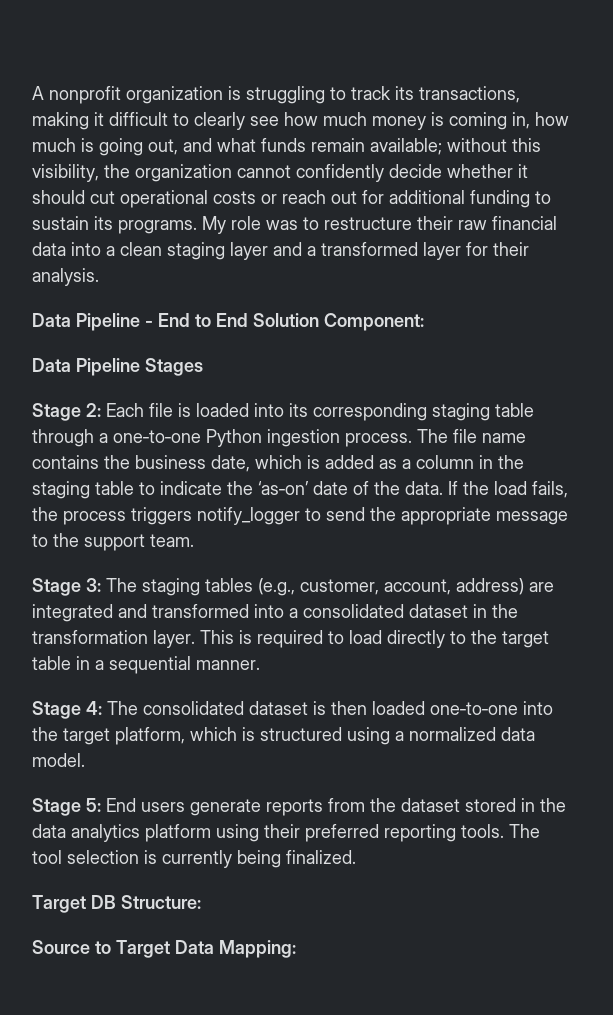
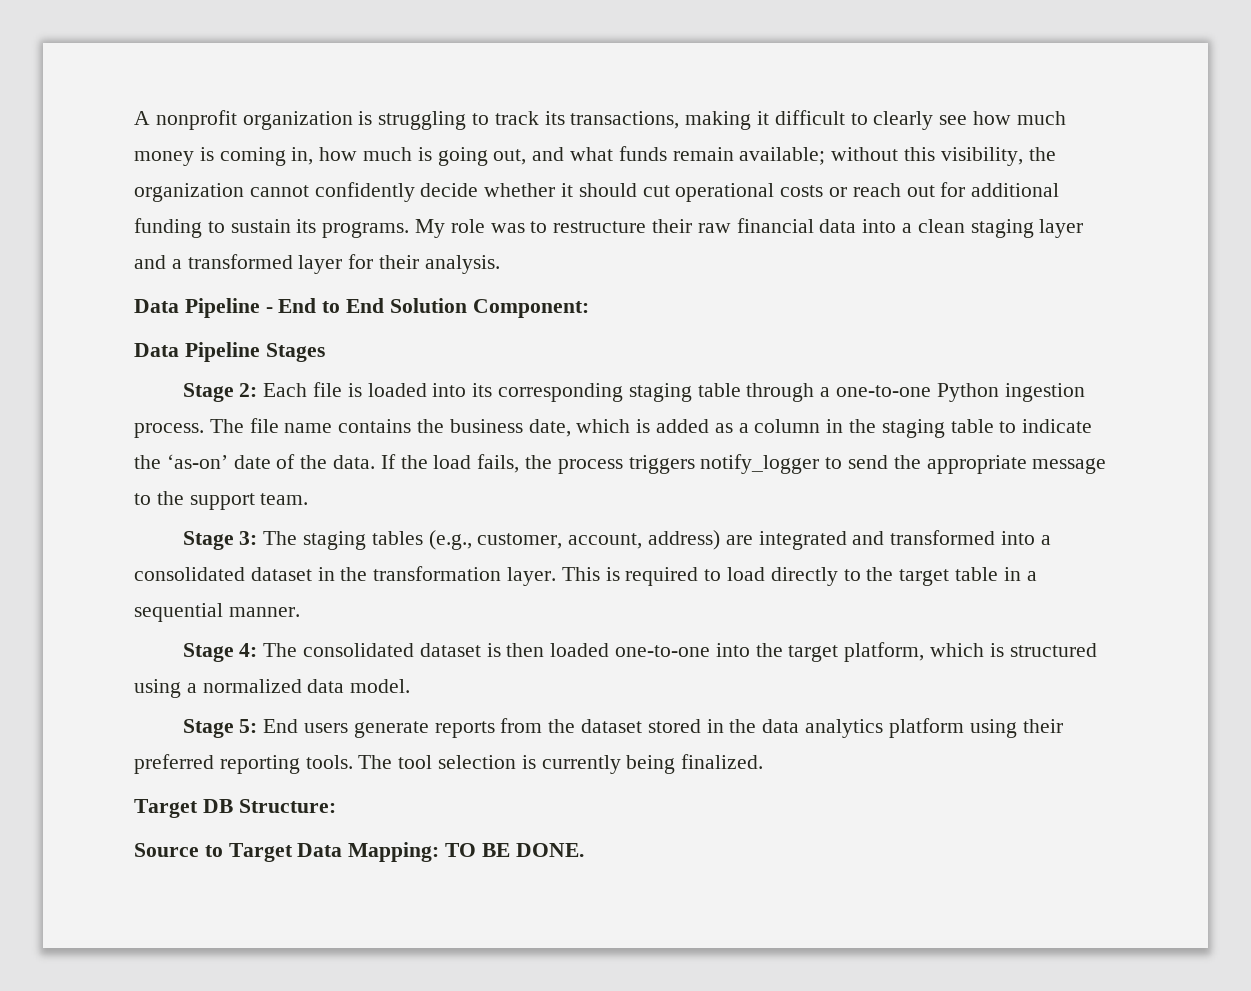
- Source to Target Data Mapping:
+ Source to Target Data Mapping: TO BE DONE.

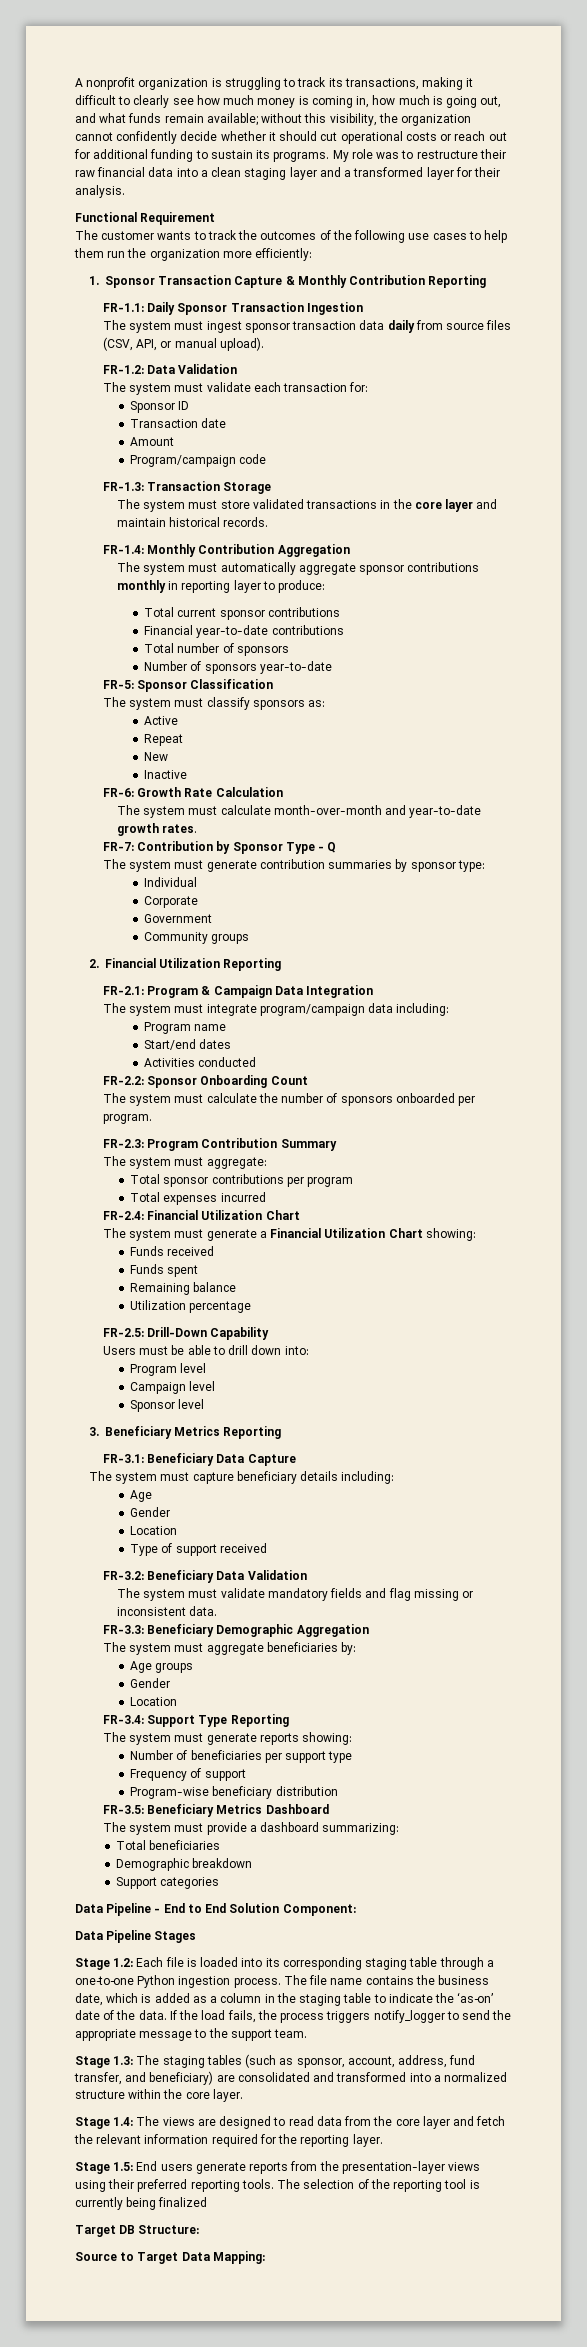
+ Functional Requirement
+ The customer wants to track the outcomes of the following use cases to help them run the organization more efficiently:
+ 1. Sponsor Transaction Capture & Monthly Contribution Reporting
+ FR-1.1: Daily Sponsor Transaction Ingestion
+ The system must ingest sponsor transaction data daily from source files (CSV, API, or manual upload).
+ FR-1.2: Data Validation
+ The system must validate each transaction for:
+ Sponsor ID
+ Transaction date
+ Amount
+ Program/campaign code
+ FR-1.3: Transaction Storage
+ The system must store validated transactions in the core layer and maintain historical records.
+ FR-1.4: Monthly Contribution Aggregation
+ The system must automatically aggregate sponsor contributions monthly in reporting layer to produce:
+ Total current sponsor contributions
+ Financial year-to-date contributions
+ Total number of sponsors
+ Number of sponsors year-to-date
+ FR-5: Sponsor Classification
+ The system must classify sponsors as:
+ Active
+ Repeat
+ New
+ Inactive
+ FR-6: Growth Rate Calculation
+ The system must calculate month-over-month and year-to-date growth rates.
+ FR-7: Contribution by Sponsor Type - Q
+ The system must generate contribution summaries by sponsor type:
+ Individual
+ Corporate
+ Government
+ Community groups
+ 2. Financial Utilization Reporting
+ FR-2.1: Program & Campaign Data Integration
+ The system must integrate program/campaign data including:
+ Program name
+ Start/end dates
+ Activities conducted
+ FR-2.2: Sponsor Onboarding Count
+ The system must calculate the number of sponsors onboarded per program.
+ FR-2.3: Program Contribution Summary
+ The system must aggregate:
+ Total sponsor contributions per program
+ Total expenses incurred
+ FR-2.4: Financial Utilization Chart
+ The system must generate a Financial Utilization Chart showing:
+ Funds received
+ Funds spent
+ Remaining balance
+ Utilization percentage
+ FR-2.5: Drill-Down Capability
+ Users must be able to drill down into:
+ Program level
+ Campaign level
+ Sponsor level
+ 3. Beneficiary Metrics Reporting
+ FR-3.1: Beneficiary Data Capture
+ The system must capture beneficiary details including:
+ Age
+ Gender
+ Location
+ Type of support received
+ FR-3.2: Beneficiary Data Validation
+ The system must validate mandatory fields and flag missing or inconsistent data.
+ FR-3.3: Beneficiary Demographic Aggregation
+ The system must aggregate beneficiaries by:
+ Age groups
+ Gender
+ Location
+ FR-3.4: Support Type Reporting
+ The system must generate reports showing:
+ Number of beneficiaries per support type
+ Frequency of support
+ Program-wise beneficiary distribution
+ FR-3.5: Beneficiary Metrics Dashboard
+ The system must provide a dashboard summarizing:
+ Total beneficiaries
+ Demographic breakdown
+ Support categories
- Stage 2: Each file is loaded into its corresponding staging table through a one‑to‑one Python ingestion process.
+ Stage 1.2: Each file is loaded into its corresponding staging table through a one‑to‑one Python ingestion process.
- Stage 3: The staging tables (e.g., customer, account, address) are integrated and transformed into a consolidated dataset in the transformation layer. This is required to load directly to the target table in a sequential manner.
- Stage 4: The consolidated dataset is then loaded one‑to‑one into the target platform, which is structured using a normalized data model.
- Stage 5: End users generate reports from the dataset stored in the data analytics platform using their preferred reporting tools.
+ Stage 1.3: The staging tables (such as sponsor, account, address, fund transfer, and beneficiary) are consolidated and transformed into a normalized structure within the core layer.
+ Stage 1.4: The views are designed to read data from the core layer and fetch the relevant information required for the reporting layer.
+ Stage 1.5: End users generate reports from the presentation-layer views using their preferred reporting tools.
- The tool selection is currently being finalized.
+ The selection of the reporting tool is currently being finalized
- Source to Target Data Mapping: TO BE DONE.
+ Source to Target Data Mapping:

